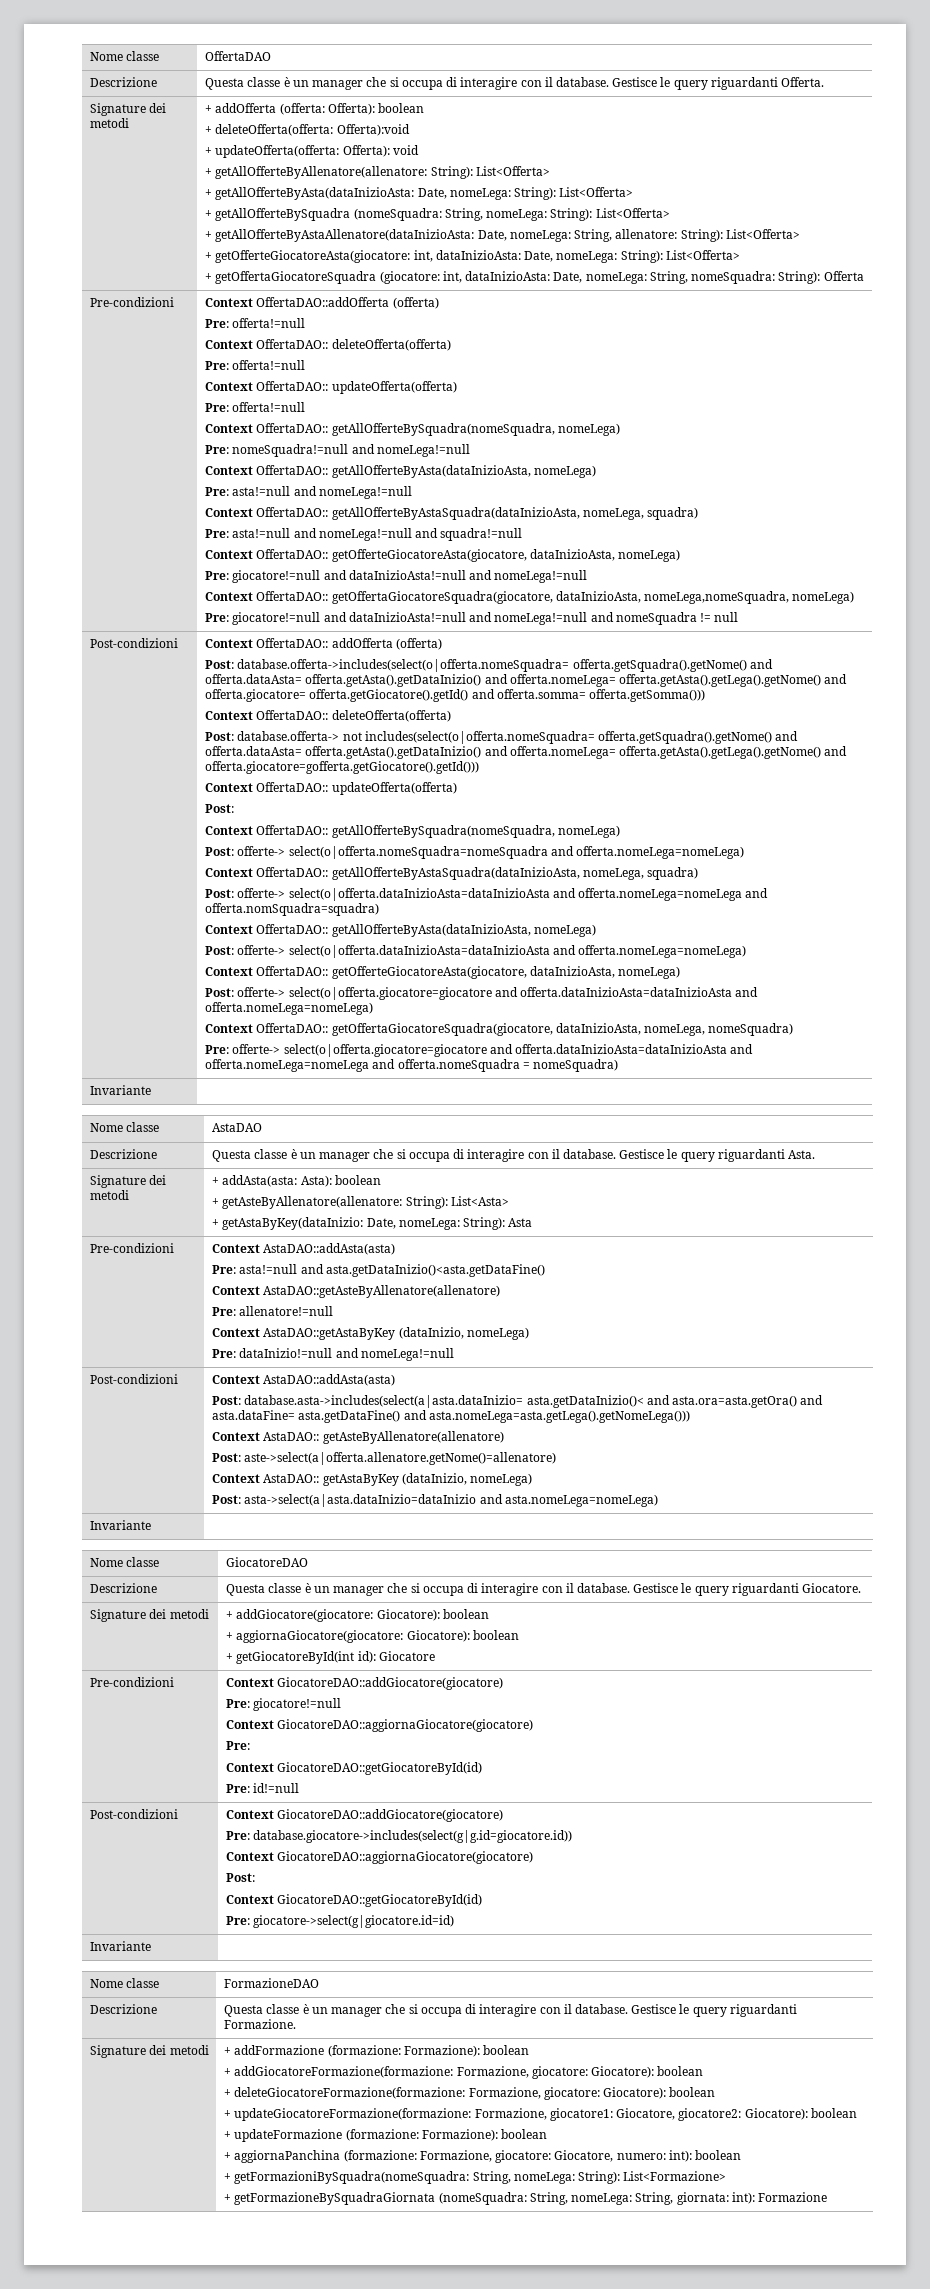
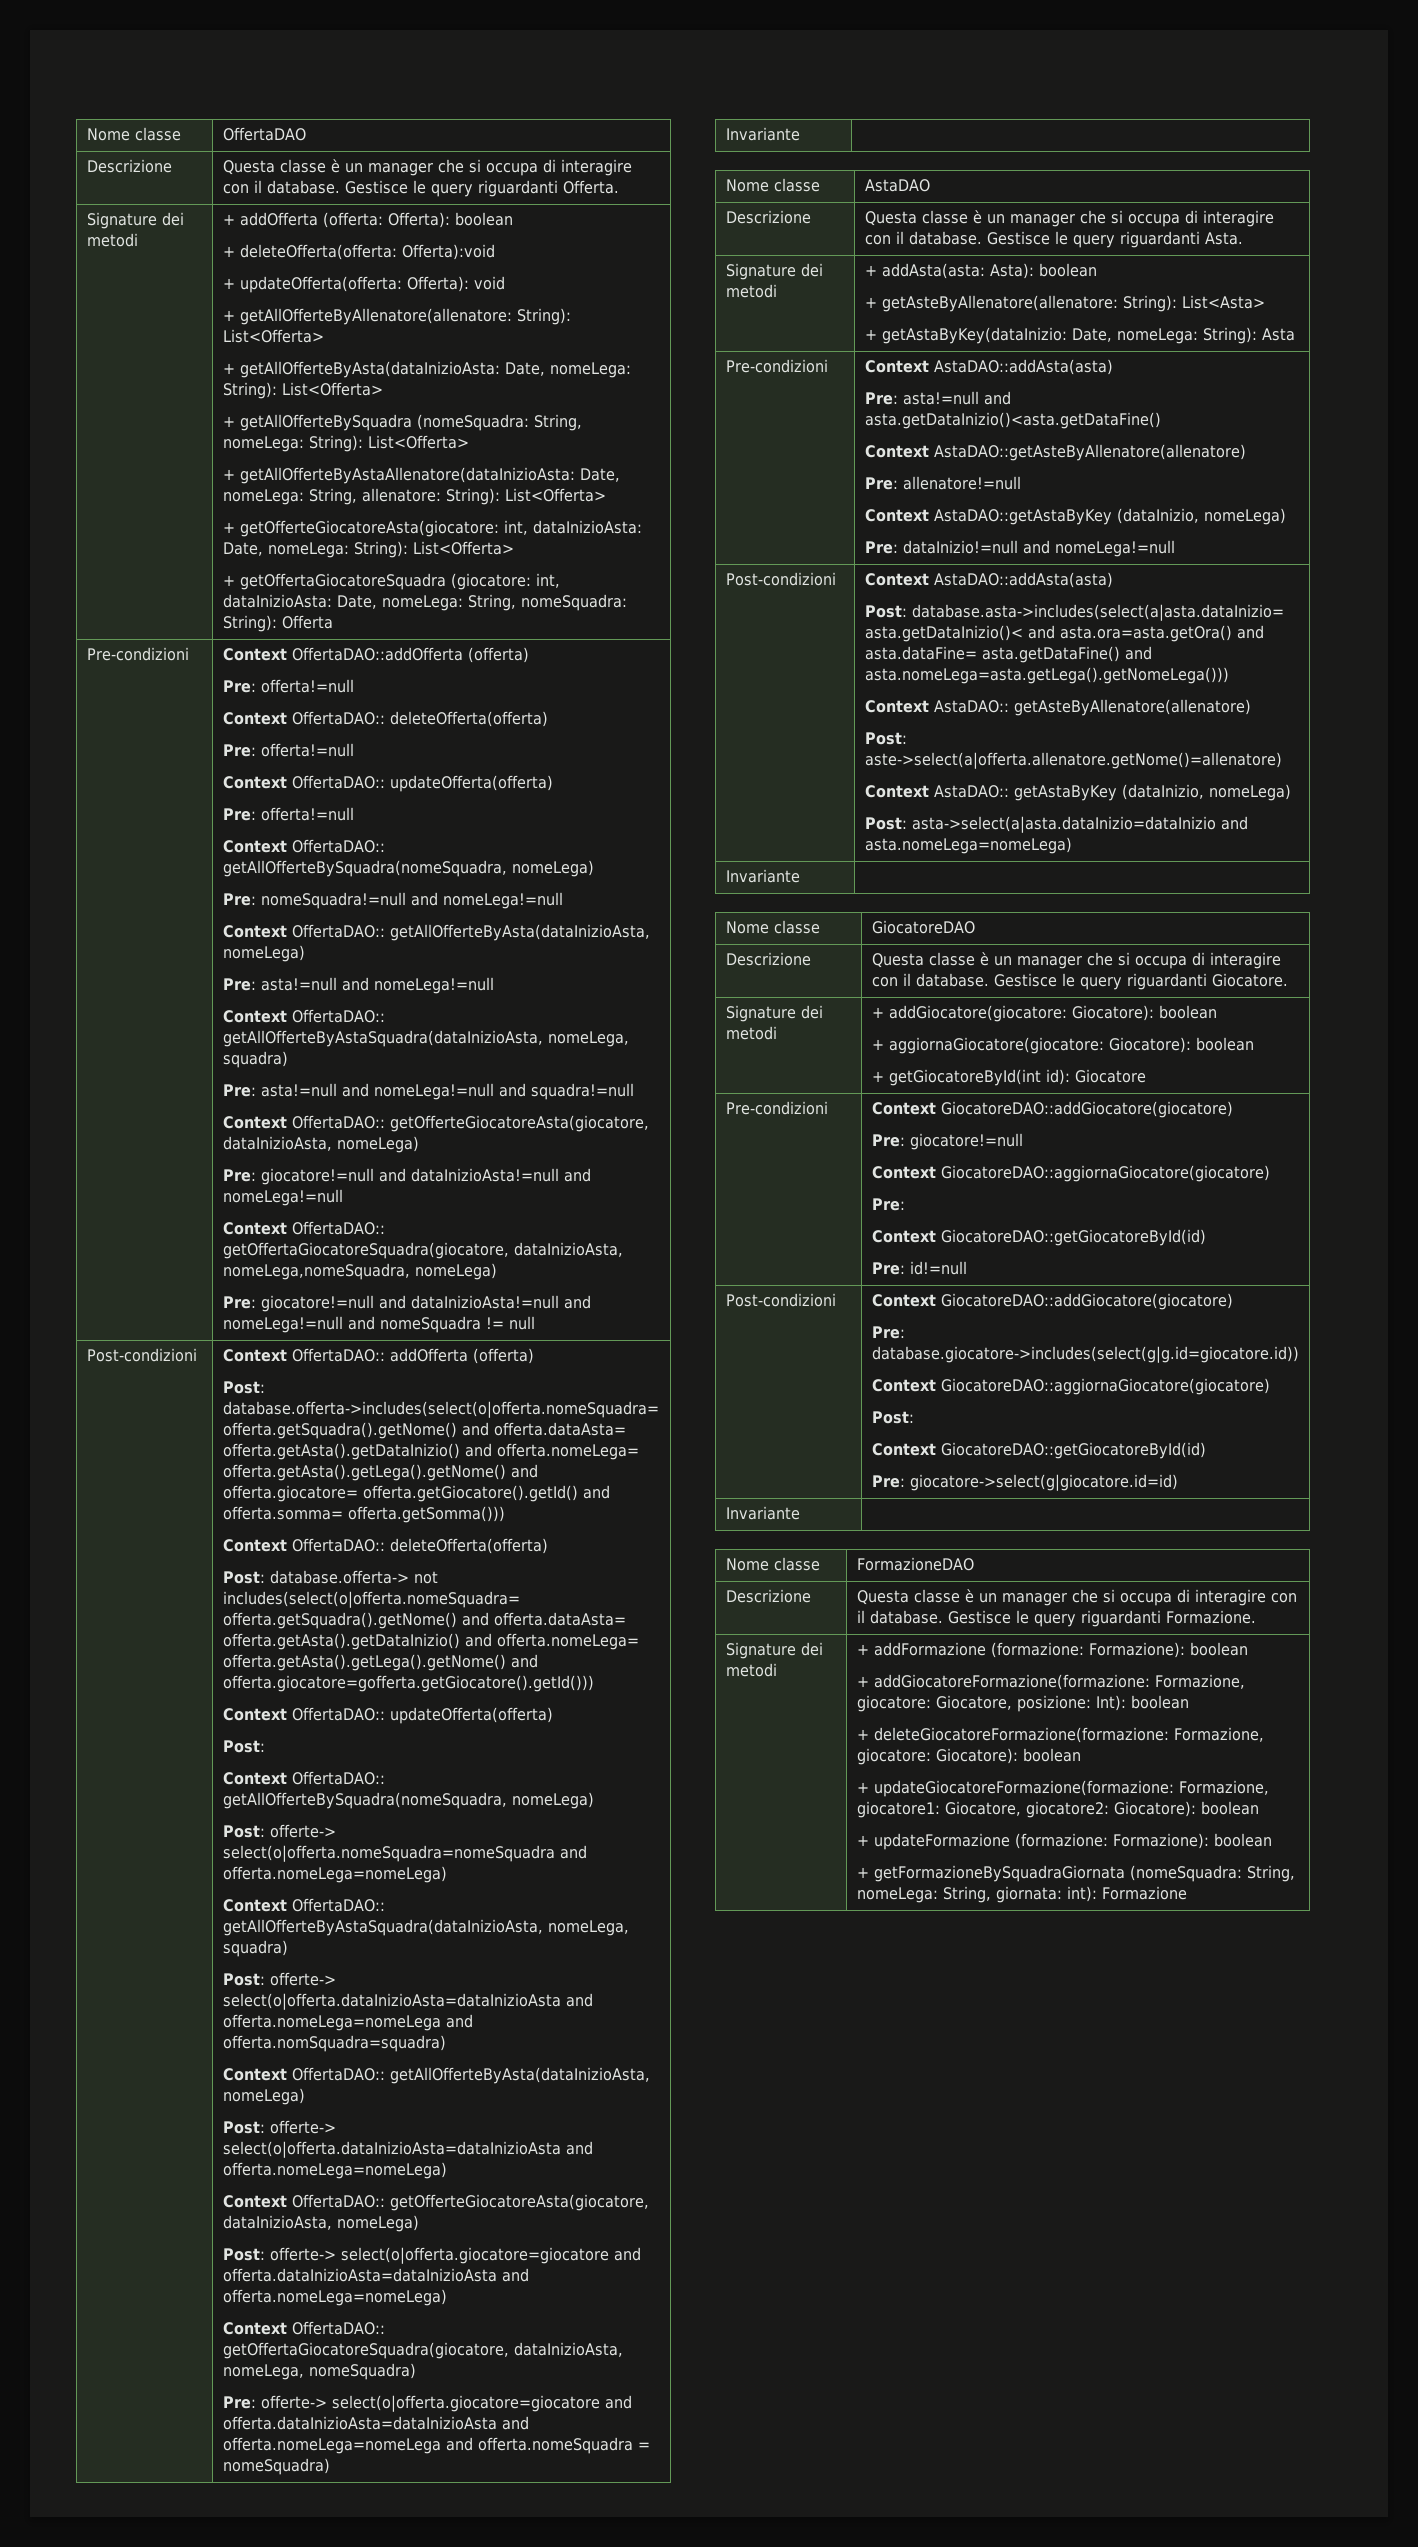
- + addGiocatoreFormazione(formazione: Formazione, giocatore: Giocatore): boolean
+ + addGiocatoreFormazione(formazione: Formazione, giocatore: Giocatore, posizione: Int): boolean
- + aggiornaPanchina (formazione: Formazione, giocatore: Giocatore, numero: int): boolean
- + getFormazioniBySquadra(nomeSquadra: String, nomeLega: String): List<Formazione>

